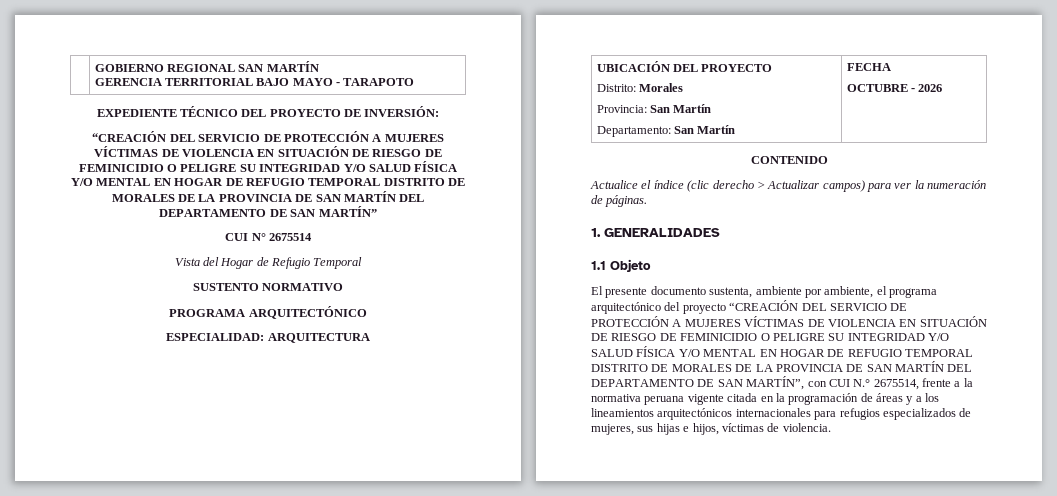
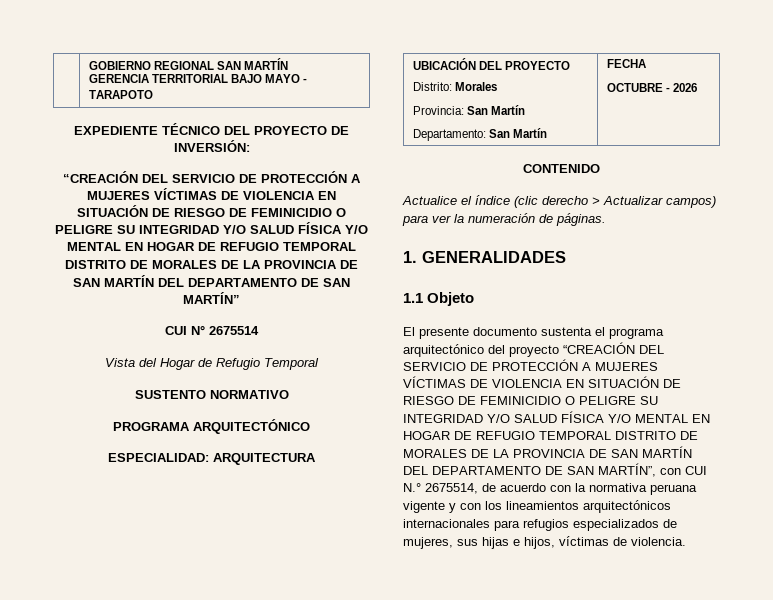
- El presente documento sustenta, ambiente por ambiente, el programa arquitectónico del proyecto “CREACIÓN DEL SERVICIO DE PROTECCIÓN A MUJERES VÍCTIMAS DE VIOLENCIA EN SITUACIÓN DE RIESGO DE FEMINICIDIO O PELIGRE SU INTEGRIDAD Y/O SALUD FÍSICA Y/O MENTAL EN HOGAR DE REFUGIO TEMPORAL DISTRITO DE MORALES DE LA PROVINCIA DE SAN MARTÍN DEL DEPARTAMENTO DE SAN MARTÍN”, con CUI N.° 2675514, frente a la normativa peruana vigente citada en la programación de áreas y a los lineamientos arquitectónicos internacionales para refugios especializados de mujeres, sus hijas e hijos, víctimas de violencia.
+ El presente documento sustenta el programa arquitectónico del proyecto “CREACIÓN DEL SERVICIO DE PROTECCIÓN A MUJERES VÍCTIMAS DE VIOLENCIA EN SITUACIÓN DE RIESGO DE FEMINICIDIO O PELIGRE SU INTEGRIDAD Y/O SALUD FÍSICA Y/O MENTAL EN HOGAR DE REFUGIO TEMPORAL DISTRITO DE MORALES DE LA PROVINCIA DE SAN MARTÍN DEL DEPARTAMENTO DE SAN MARTÍN”, con CUI N.° 2675514, de acuerdo con la normativa peruana vigente y con los lineamientos arquitectónicos internacionales para refugios especializados de mujeres, sus hijas e hijos, víctimas de violencia.

